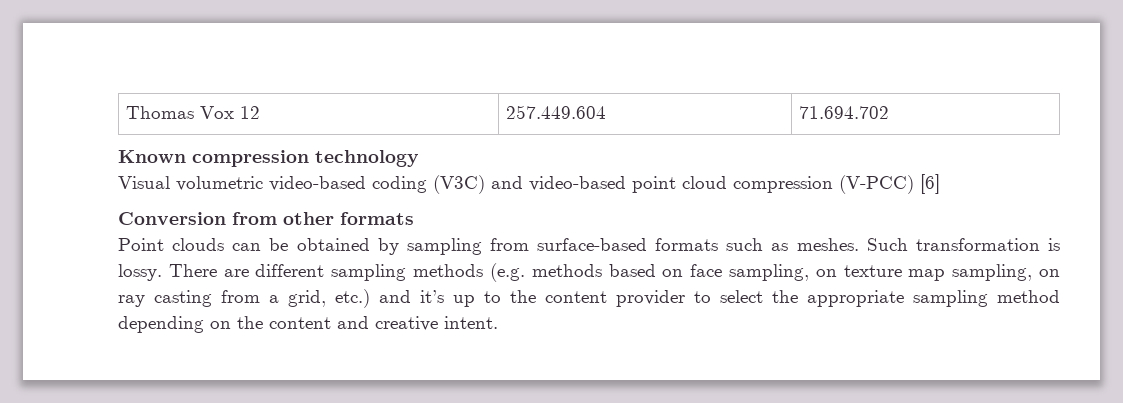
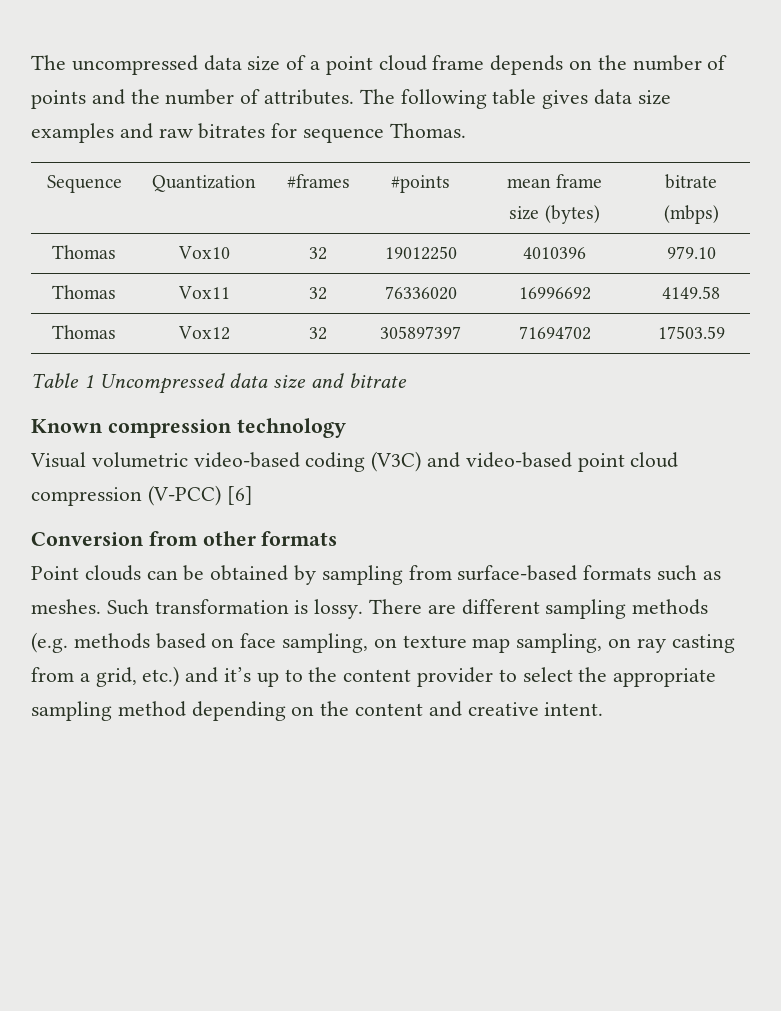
- Thomas Vox 12 | 257.449.604 | 71.694.702
+ The uncompressed data size of a point cloud frame depends on the number of points and the number of attributes. The following table gives data size examples and raw bitrates for sequence Thomas.
+ Sequence | Quantization | #frames | #points | mean frame size (bytes) | bitrate (mbps)
+ Thomas | Vox10 | 32 | 19012250 | 4010396 | 979.10
+ Thomas | Vox11 | 32 | 76336020 | 16996692 | 4149.58
+ Thomas | Vox12 | 32 | 305897397 | 71694702 | 17503.59
+ Table 1 Uncompressed data size and bitrate

